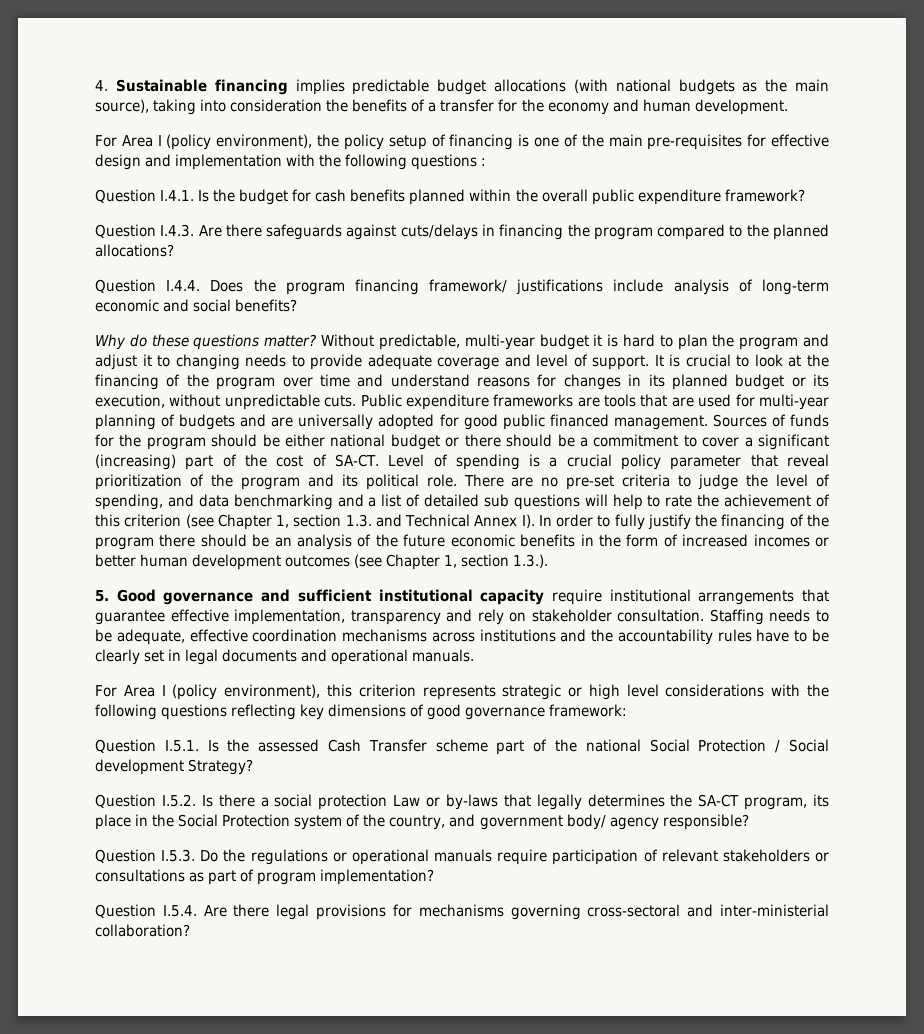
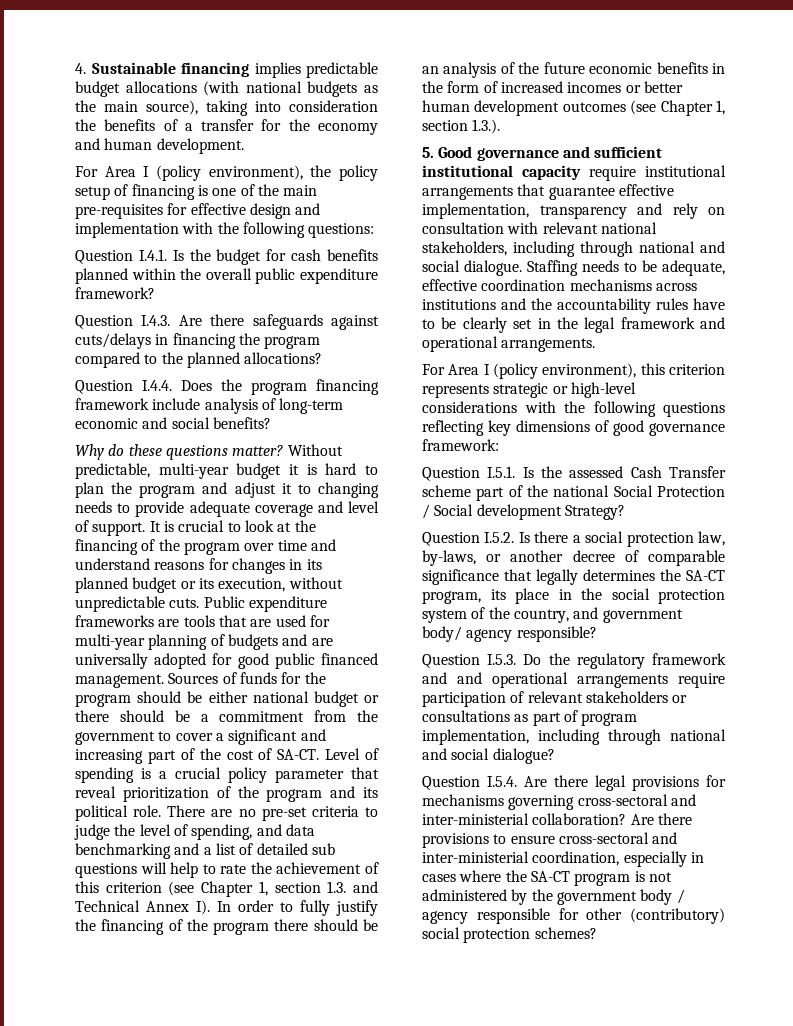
- For Area I (policy environment), the policy setup of financing is one of the main pre-requisites for effective design and implementation with the following questions :
+ For Area I (policy environment), the policy setup of financing is one of the main pre-requisites for effective design and implementation with the following questions:
- Question I.4.4. Does the program financing framework/ justifications include analysis of long-term economic and social benefits?
+ Question I.4.4. Does the program financing framework include analysis of long-term economic and social benefits?
- Sources of funds for the program should be either national budget or there should be a commitment to cover a significant (increasing) part of the cost of SA-CT.
+ Sources of funds for the program should be either national budget or there should be a commitment from the government to cover a significant and increasing part of the cost of SA-CT.
- 5. Good governance and sufficient institutional capacity require institutional arrangements that guarantee effective implementation, transparency and rely on stakeholder consultation.
+ 5. Good governance and sufficient institutional capacity require institutional arrangements that guarantee effective implementation, transparency and rely on consultation with relevant national stakeholders, including through national and social dialogue.
- Staffing needs to be adequate, effective coordination mechanisms across institutions and the accountability rules have to be clearly set in legal documents and operational manuals.
+ Staffing needs to be adequate, effective coordination mechanisms across institutions and the accountability rules have to be clearly set in the legal framework and operational arrangements.
- For Area I (policy environment), this criterion represents strategic or high level considerations with the following questions reflecting key dimensions of good governance framework:
+ For Area I (policy environment), this criterion represents strategic or high-level considerations with the following questions reflecting key dimensions of good governance framework:
- Question I.5.2. Is there a social protection Law or by-laws that legally determines the SA-CT program, its place in the Social Protection system of the country, and government body/ agency responsible?
+ Question I.5.2. Is there a social protection law, by-laws, or another decree of comparable significance that legally determines the SA-CT program, its place in the social protection system of the country, and government body/ agency responsible?
- Question I.5.3. Do the regulations or operational manuals require participation of relevant stakeholders or consultations as part of program implementation?
+ Question I.5.3. Do the regulatory framework and and operational arrangements require participation of relevant stakeholders or consultations as part of program implementation, including through national and social dialogue?
+ Are there provisions to ensure cross-sectoral and inter-ministerial coordination, especially in cases where the SA-CT program is not administered by the government body / agency responsible for other (contributory) social protection schemes?

